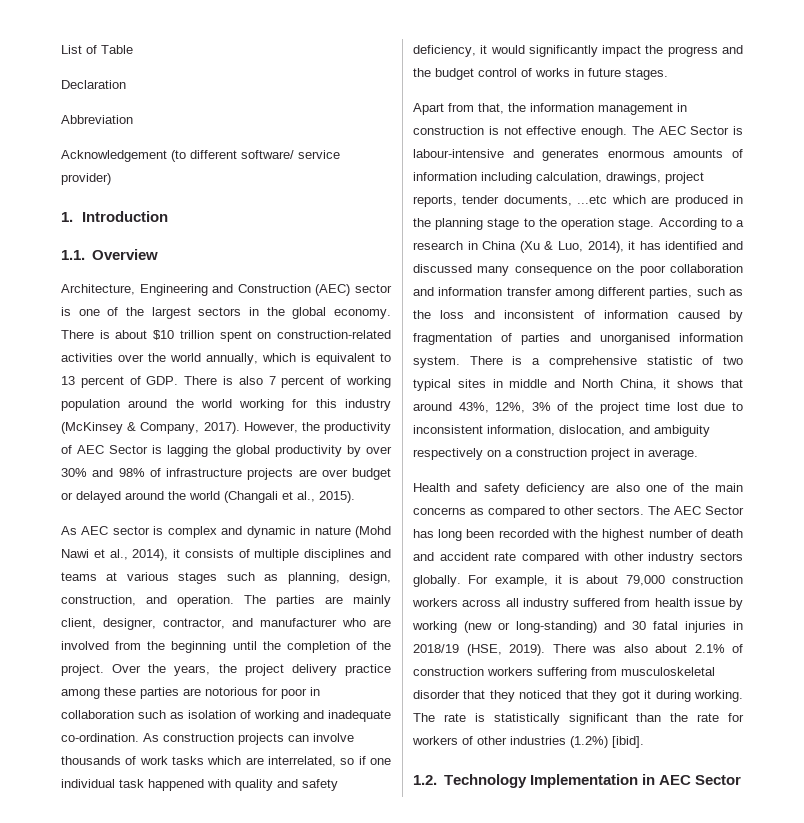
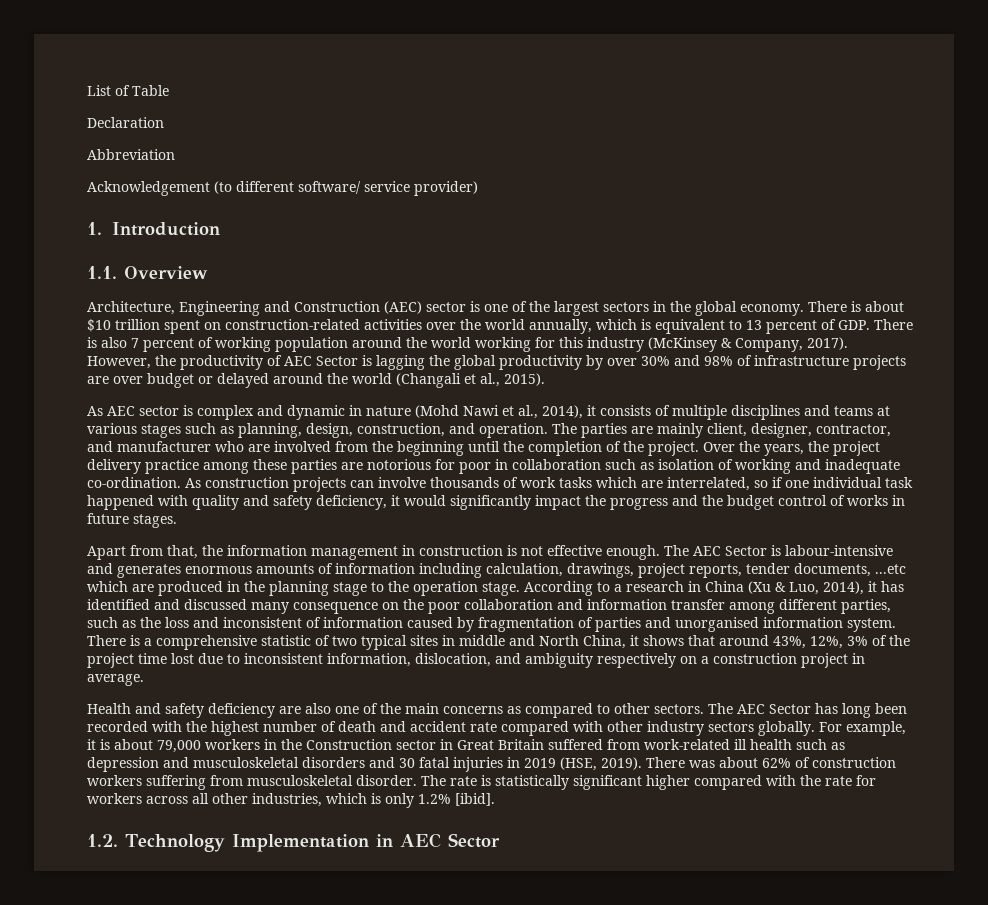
- For example, it is about 79,000 construction workers across all industry suffered from health issue by working (new or long-standing) and 30 fatal injuries in 2018/19 (HSE, 2019).
+ For example, it is about 79,000 workers in the Construction sector in Great Britain suffered from work-related ill health such as depression and musculoskeletal disorders and 30 fatal injuries in 2019 (HSE, 2019).
- There was also about 2.1% of construction workers suffering from musculoskeletal disorder that they noticed that they got it during working.
+ There was about 62% of construction workers suffering from musculoskeletal disorder.
- The rate is statistically significant than the rate for workers of other industries (1.2%) [ibid].
+ The rate is statistically significant higher compared with the rate for workers across all other industries, which is only 1.2% [ibid].

